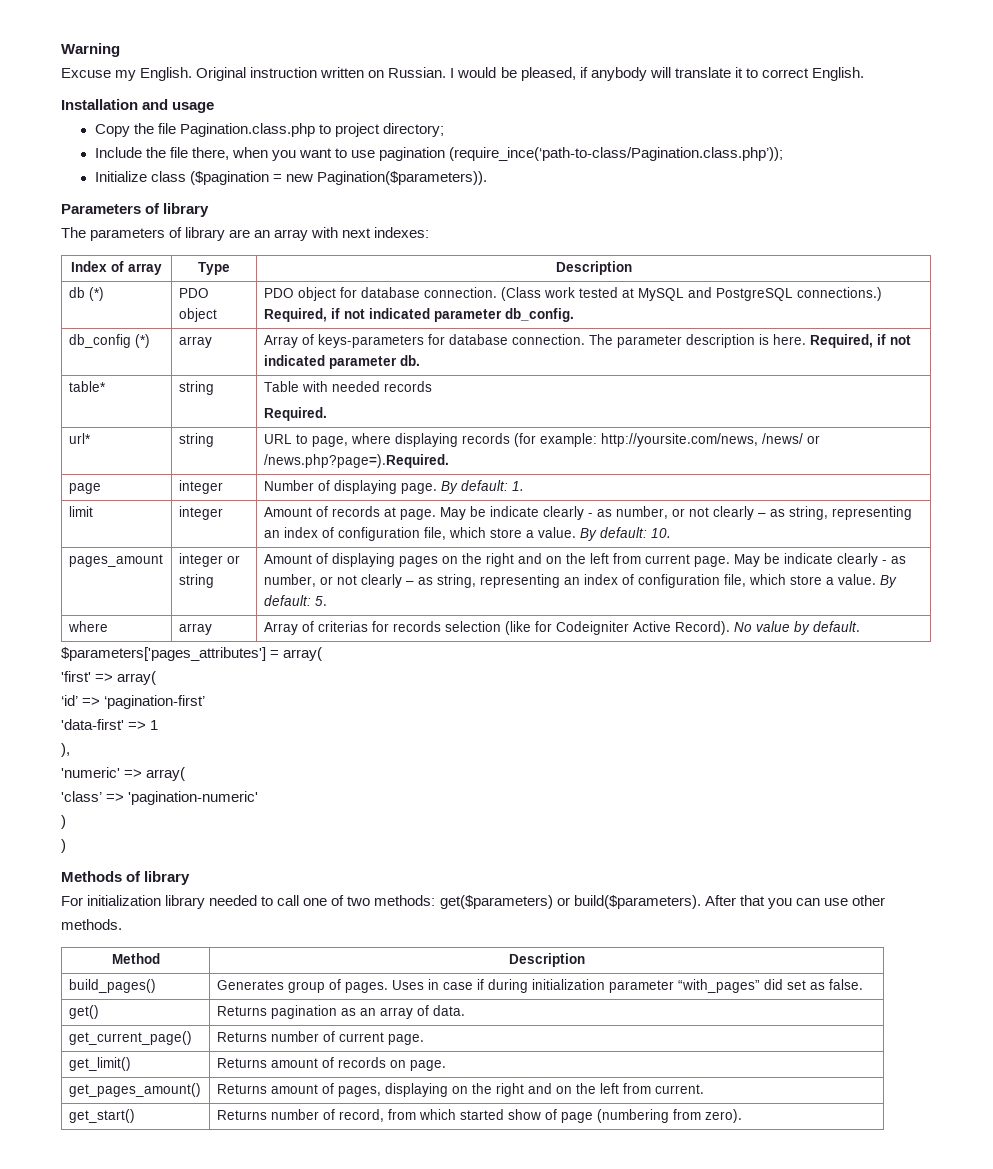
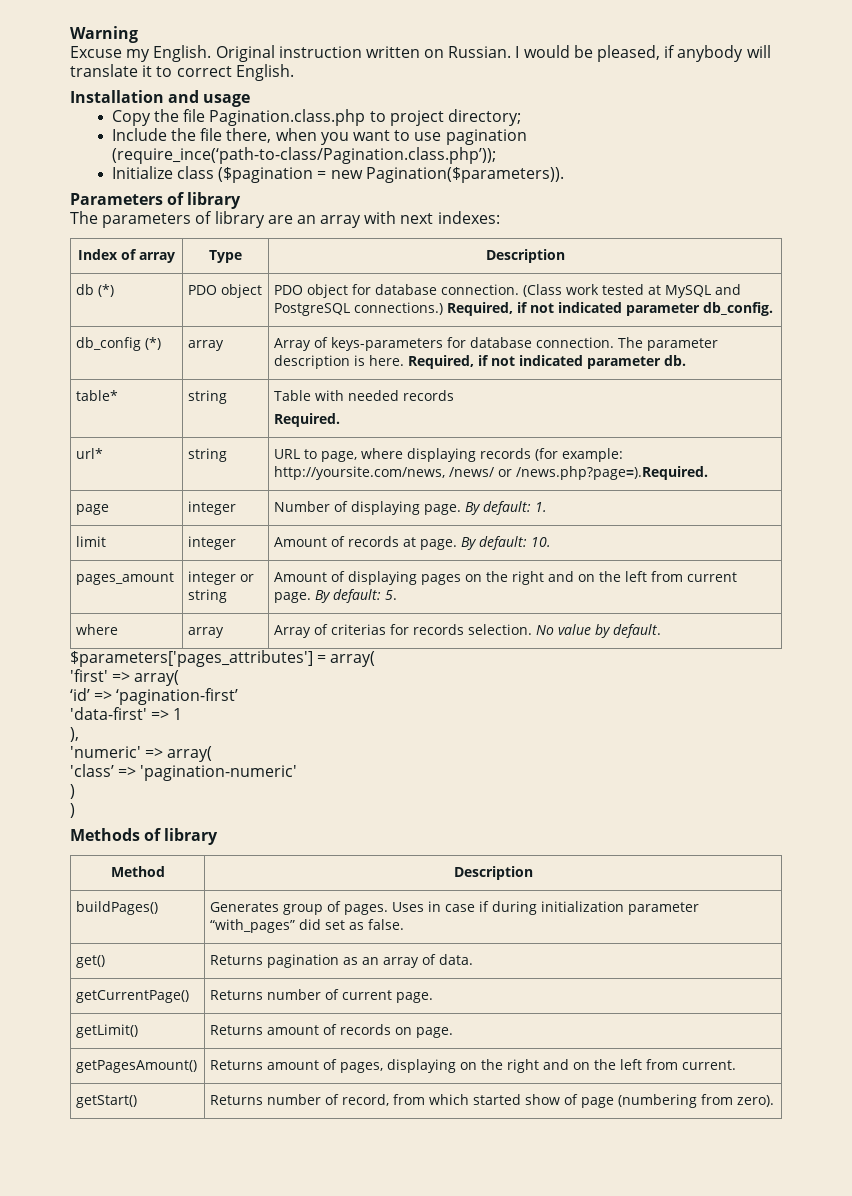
- limit | integer | Amount of records at page. May be indicate clearly - as number, or not clearly – as string, representing an index of configuration file, which store a value. By default: 10.
+ limit | integer | Amount of records at page. By default: 10.
- Amount of displaying pages on the right and on the left from current page. May be indicate clearly - as number, or not clearly – as string, representing an index of configuration file, which store a value.
+ Amount of displaying pages on the right and on the left from current page.
- where | array | Array of criterias for records selection (like for Codeigniter Active Record). No value by default.
+ where | array | Array of criterias for records selection. No value by default.
- For initialization library needed to call one of two methods: get($parameters) or build($parameters). After that you can use other methods.
- build_pages() | Generates group of pages. Uses in case if during initialization parameter “with_pages” did set as false.
+ buildPages() | Generates group of pages. Uses in case if during initialization parameter “with_pages” did set as false.
- get_current_page() | Returns number of current page.
+ getCurrentPage() | Returns number of current page.
- get_limit() | Returns amount of records on page.
+ getLimit() | Returns amount of records on page.
- get_pages_amount() | Returns amount of pages, displaying on the right and on the left from current.
+ getPagesAmount() | Returns amount of pages, displaying on the right and on the left from current.
- get_start() | Returns number of record, from which started show of page (numbering from zero).
+ getStart() | Returns number of record, from which started show of page (numbering from zero).

